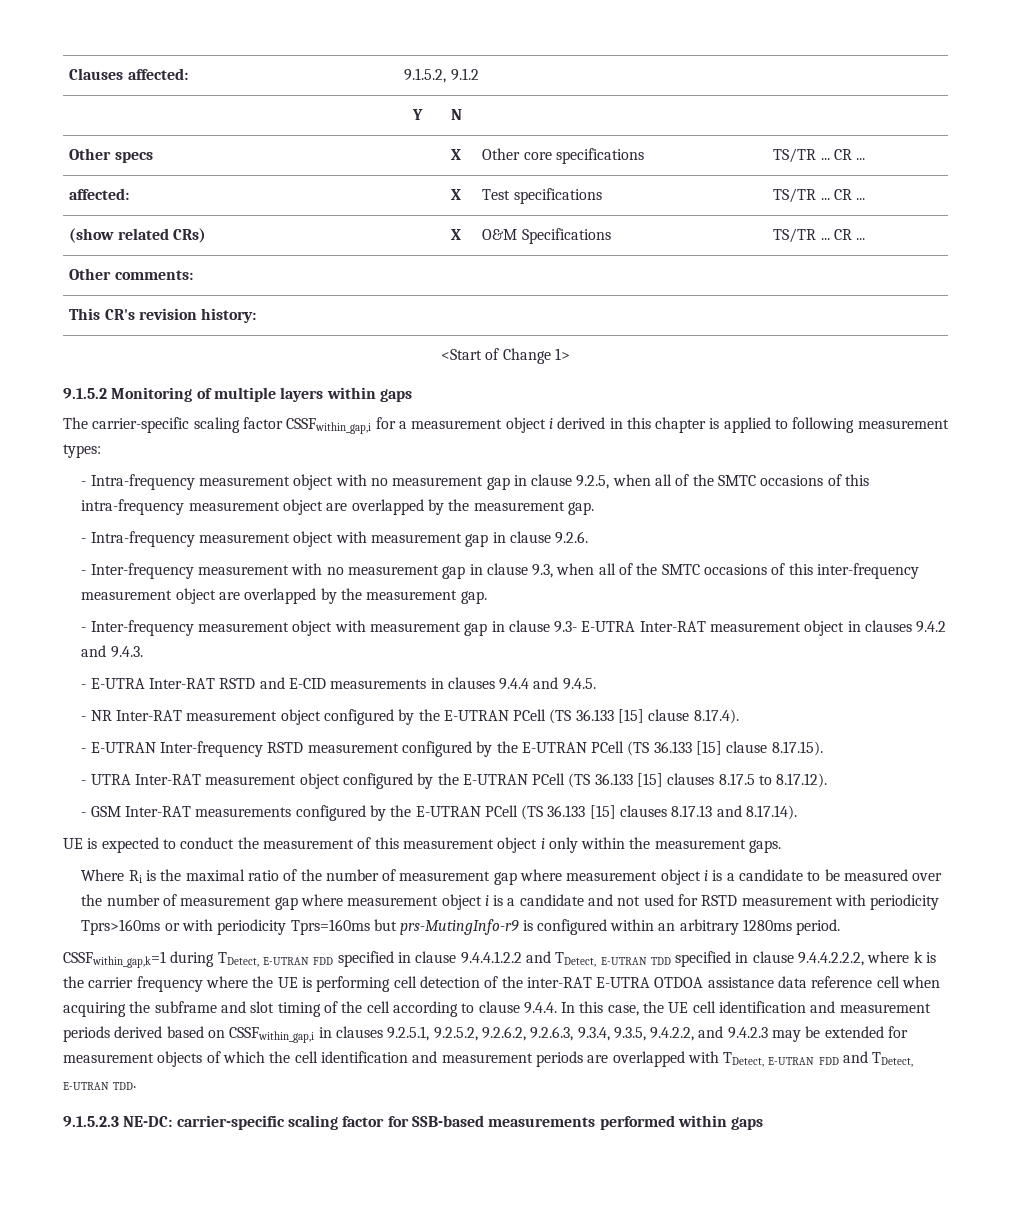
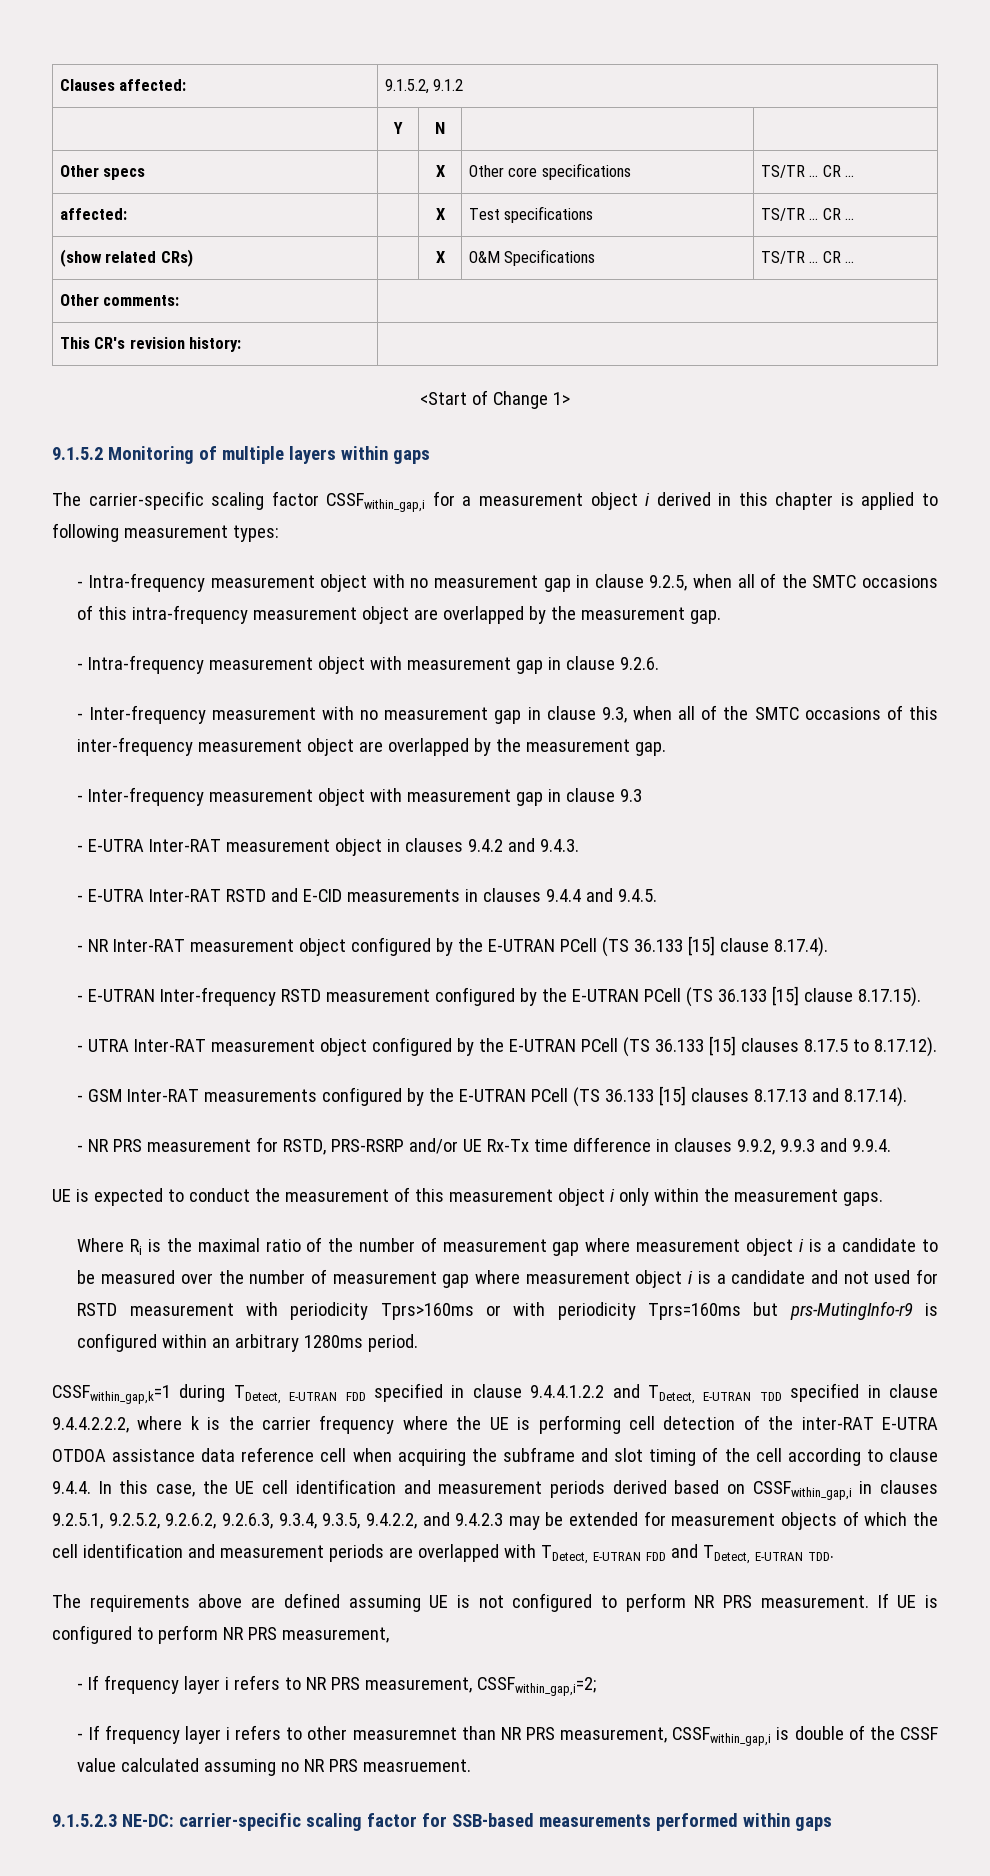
- - Inter-frequency measurement object with measurement gap in clause 9.3- E-UTRA Inter-RAT measurement object in clauses 9.4.2 and 9.4.3.
+ - Inter-frequency measurement object with measurement gap in clause 9.3
+ - E-UTRA Inter-RAT measurement object in clauses 9.4.2 and 9.4.3.
+ - NR PRS measurement for RSTD, PRS-RSRP and/or UE Rx-Tx time difference in clauses 9.9.2, 9.9.3 and 9.9.4.
+ The requirements above are defined assuming UE is not configured to perform NR PRS measurement. If UE is configured to perform NR PRS measurement,
+ - If frequency layer i refers to NR PRS measurement, CSSFwithin_gap,i=2;
+ - If frequency layer i refers to other measuremnet than NR PRS measurement, CSSFwithin_gap,i is double of the CSSF value calculated assuming no NR PRS measruement.

